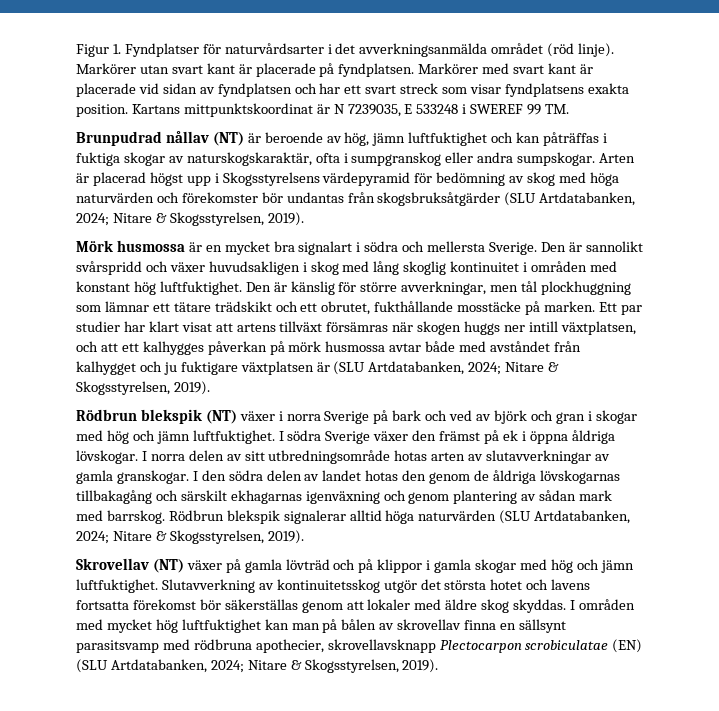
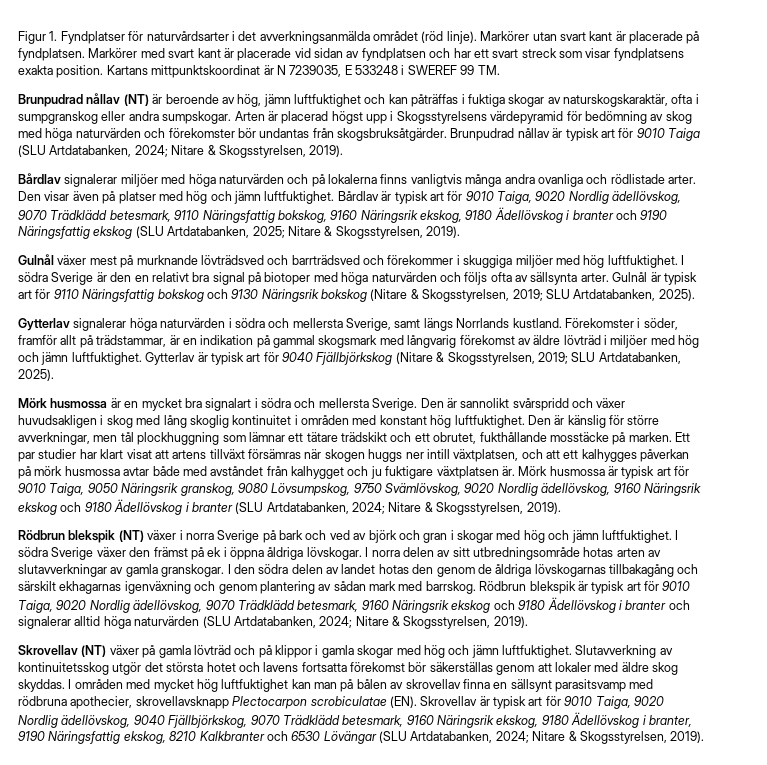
- Arten är placerad högst upp i Skogsstyrelsens värdepyramid för bedömning av skog med höga naturvärden och förekomster bör undantas från skogsbruksåtgärder (SLU Artdatabanken, 2024; Nitare & Skogsstyrelsen, 2019).
+ Arten är placerad högst upp i Skogsstyrelsens värdepyramid för bedömning av skog med höga naturvärden och förekomster bör undantas från skogsbruksåtgärder. Brunpudrad nållav är typisk art för 9010 Taiga (SLU Artdatabanken, 2024; Nitare & Skogsstyrelsen, 2019).
+ Bårdlav signalerar miljöer med höga naturvärden och på lokalerna finns vanligtvis många andra ovanliga och rödlistade arter. Den visar även på platser med hög och jämn luftfuktighet. Bårdlav är typisk art för 9010 Taiga, 9020 Nordlig ädellövskog, 9070 Trädklädd betesmark, 9110 Näringsfattig bokskog, 9160 Näringsrik ekskog, 9180 Ädellövskog i branter och 9190 Näringsfattig ekskog (SLU Artdatabanken, 2025; Nitare & Skogsstyrelsen, 2019).
+ Gulnål växer mest på murknande lövträdsved och barrträdsved och förekommer i skuggiga miljöer med hög luftfuktighet. I södra Sverige är den en relativt bra signal på biotoper med höga naturvärden och följs ofta av sällsynta arter. Gulnål är typisk art för 9110 Näringsfattig bokskog och 9130 Näringsrik bokskog (Nitare & Skogsstyrelsen, 2019; SLU Artdatabanken, 2025).
+ Gytterlav signalerar höga naturvärden i södra och mellersta Sverige, samt längs Norrlands kustland. Förekomster i söder, framför allt på trädstammar, är en indikation på gammal skogsmark med långvarig förekomst av äldre lövträd i miljöer med hög och jämn luftfuktighet. Gytterlav är typisk art för 9040 Fjällbjörkskog (Nitare & Skogsstyrelsen, 2019; SLU Artdatabanken, 2025).
- Ett par studier har klart visat att artens tillväxt försämras när skogen huggs ner intill växtplatsen, och att ett kalhygges påverkan på mörk husmossa avtar både med avståndet från kalhygget och ju fuktigare växtplatsen är (SLU Artdatabanken, 2024; Nitare & Skogsstyrelsen, 2019).
+ Ett par studier har klart visat att artens tillväxt försämras när skogen huggs ner intill växtplatsen, och att ett kalhygges påverkan på mörk husmossa avtar både med avståndet från kalhygget och ju fuktigare växtplatsen är. Mörk husmossa är typisk art för 9010 Taiga, 9050 Näringsrik granskog, 9080 Lövsumpskog, 9750 Svämlövskog, 9020 Nordlig ädellövskog, 9160 Näringsrik ekskog och 9180 Ädellövskog i branter (SLU Artdatabanken, 2024; Nitare & Skogsstyrelsen, 2019).
- Rödbrun blekspik signalerar alltid höga naturvärden (SLU Artdatabanken, 2024; Nitare & Skogsstyrelsen, 2019).
+ Rödbrun blekspik är typisk art för 9010 Taiga, 9020 Nordlig ädellövskog, 9070 Trädklädd betesmark, 9160 Näringsrik ekskog och 9180 Ädellövskog i branter och signalerar alltid höga naturvärden (SLU Artdatabanken, 2024; Nitare & Skogsstyrelsen, 2019).
- I områden med mycket hög luftfuktighet kan man på bålen av skrovellav finna en sällsynt parasitsvamp med rödbruna apothecier, skrovellavsknapp Plectocarpon scrobiculatae (EN) (SLU Artdatabanken, 2024; Nitare & Skogsstyrelsen, 2019).
+ I områden med mycket hög luftfuktighet kan man på bålen av skrovellav finna en sällsynt parasitsvamp med rödbruna apothecier, skrovellavsknapp Plectocarpon scrobiculatae (EN). Skrovellav är typisk art för 9010 Taiga, 9020 Nordlig ädellövskog, 9040 Fjällbjörkskog, 9070 Trädklädd betesmark, 9160 Näringsrik ekskog, 9180 Ädellövskog i branter, 9190 Näringsfattig ekskog, 8210 Kalkbranter och 6530 Lövängar (SLU Artdatabanken, 2024; Nitare & Skogsstyrelsen, 2019).

